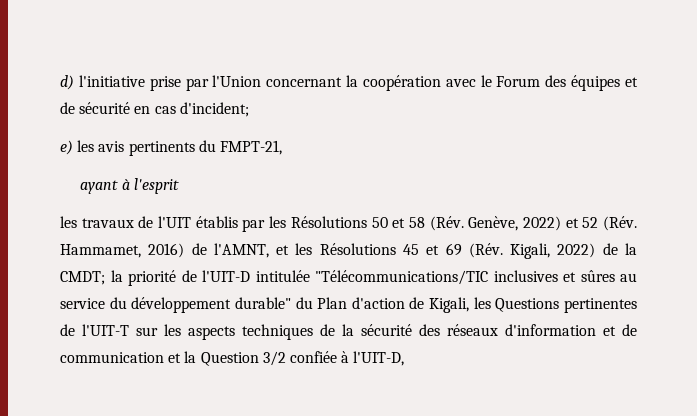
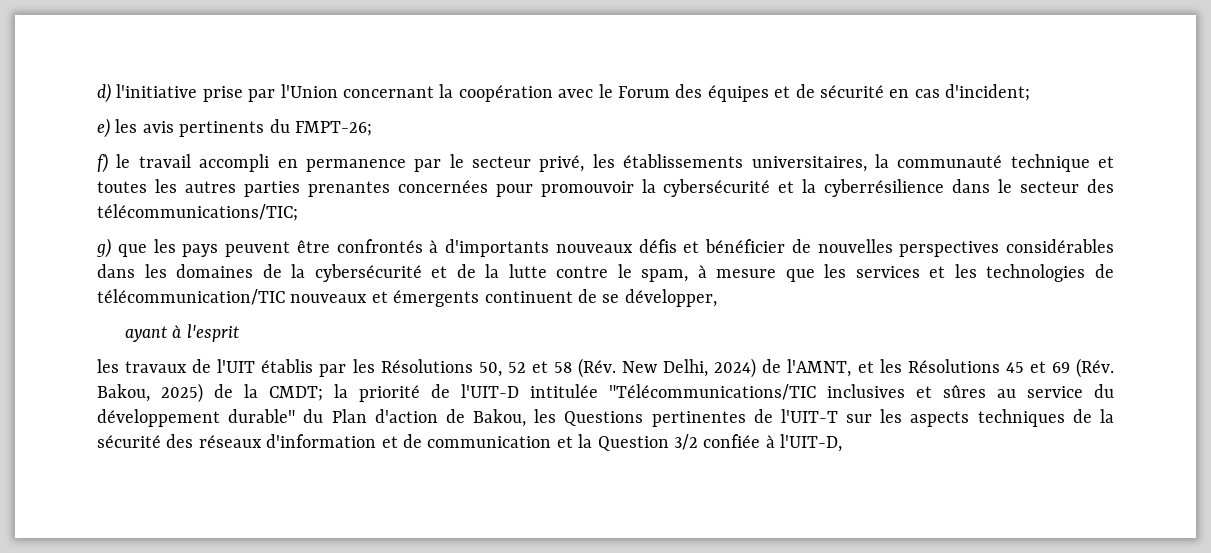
- e) les avis pertinents du FMPT-21,
+ e) les avis pertinents du FMPT-26;
+ f) le travail accompli en permanence par le secteur privé, les établissements universitaires, la communauté technique et toutes les autres parties prenantes concernées pour promouvoir la cybersécurité et la cyberrésilience dans le secteur des télécommunications/TIC;
+ g) que les pays peuvent être confrontés à d'importants nouveaux défis et bénéficier de nouvelles perspectives considérables dans les domaines de la cybersécurité et de la lutte contre le spam, à mesure que les services et les technologies de télécommunication/TIC nouveaux et émergents continuent de se développer,
- les travaux de l'UIT établis par les Résolutions 50 et 58 (Rév. Genève, 2022) et 52 (Rév. Hammamet, 2016) de l'AMNT, et les Résolutions 45 et 69 (Rév. Kigali, 2022) de la CMDT;
+ les travaux de l'UIT établis par les Résolutions 50, 52 et 58 (Rév. New Delhi, 2024) de l'AMNT, et les Résolutions 45 et 69 (Rév. Bakou, 2025) de la CMDT;
- la priorité de l'UIT-D intitulée "Télécommunications/TIC inclusives et sûres au service du développement durable" du Plan d'action de Kigali, les Questions pertinentes de l'UIT-T sur les aspects techniques de la sécurité des réseaux d'information et de communication et la Question 3/2 confiée à l'UIT-D,
+ la priorité de l'UIT-D intitulée "Télécommunications/TIC inclusives et sûres au service du développement durable" du Plan d'action de Bakou, les Questions pertinentes de l'UIT-T sur les aspects techniques de la sécurité des réseaux d'information et de communication et la Question 3/2 confiée à l'UIT-D,

